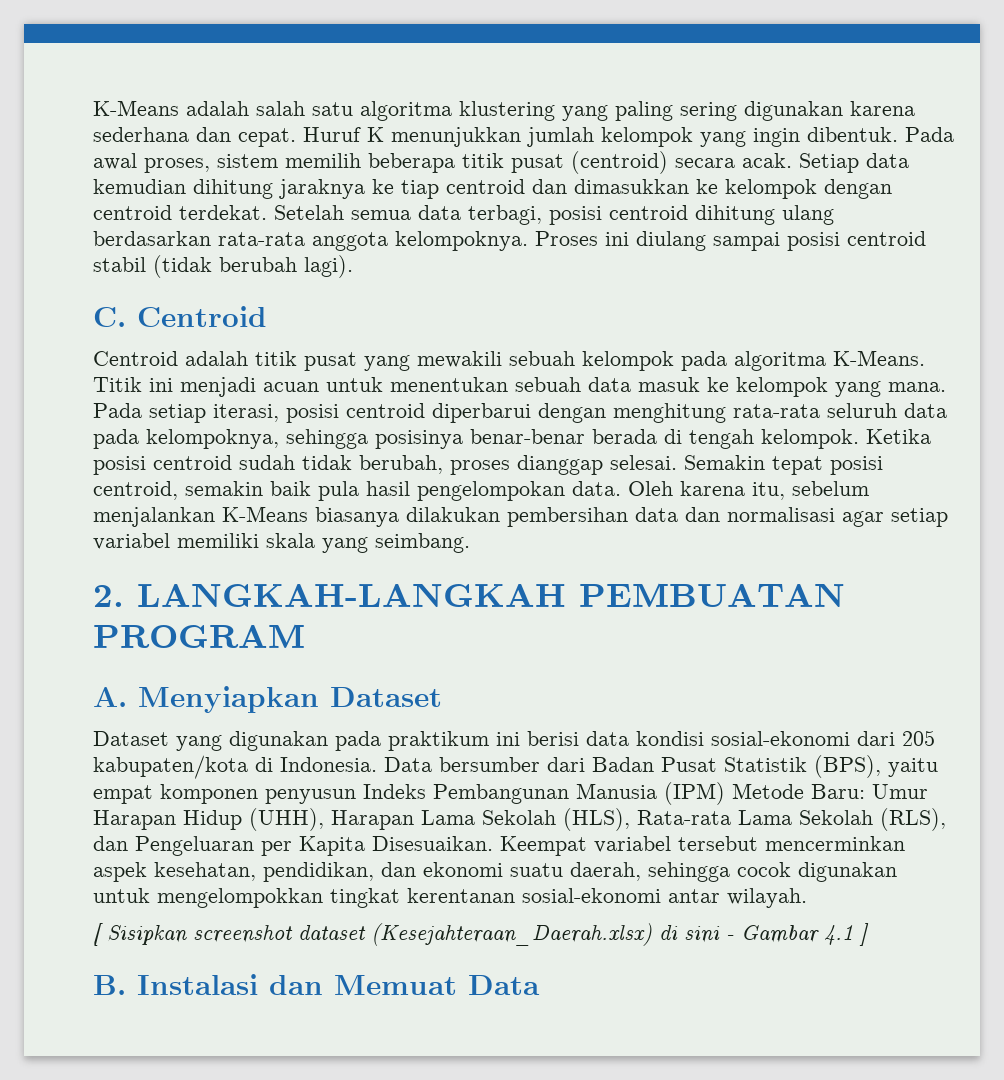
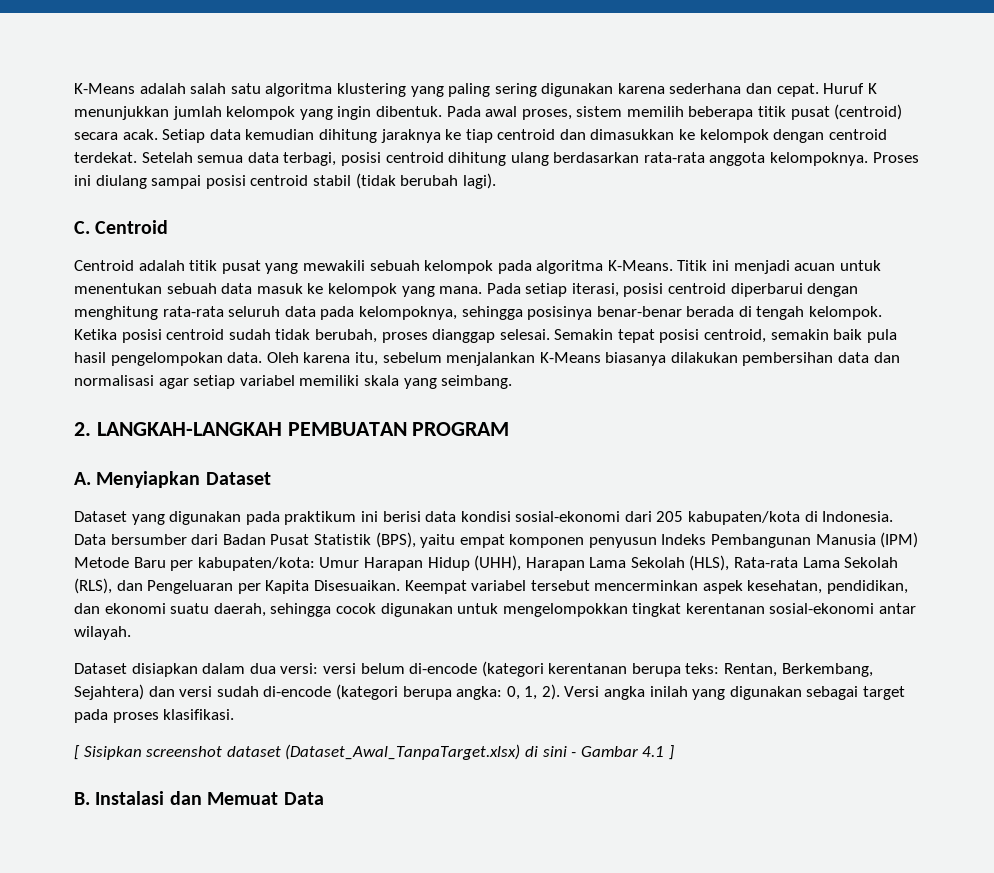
- Data bersumber dari Badan Pusat Statistik (BPS), yaitu empat komponen penyusun Indeks Pembangunan Manusia (IPM) Metode Baru: Umur Harapan Hidup (UHH), Harapan Lama Sekolah (HLS), Rata-rata Lama Sekolah (RLS), dan Pengeluaran per Kapita Disesuaikan.
+ Data bersumber dari Badan Pusat Statistik (BPS), yaitu empat komponen penyusun Indeks Pembangunan Manusia (IPM) Metode Baru per kabupaten/kota: Umur Harapan Hidup (UHH), Harapan Lama Sekolah (HLS), Rata-rata Lama Sekolah (RLS), dan Pengeluaran per Kapita Disesuaikan.
+ Dataset disiapkan dalam dua versi: versi belum di-encode (kategori kerentanan berupa teks: Rentan, Berkembang, Sejahtera) dan versi sudah di-encode (kategori berupa angka: 0, 1, 2). Versi angka inilah yang digunakan sebagai target pada proses klasifikasi.
- [ Sisipkan screenshot dataset (Kesejahteraan_Daerah.xlsx) di sini - Gambar 4.1 ]
+ [ Sisipkan screenshot dataset (Dataset_Awal_TanpaTarget.xlsx) di sini - Gambar 4.1 ]

